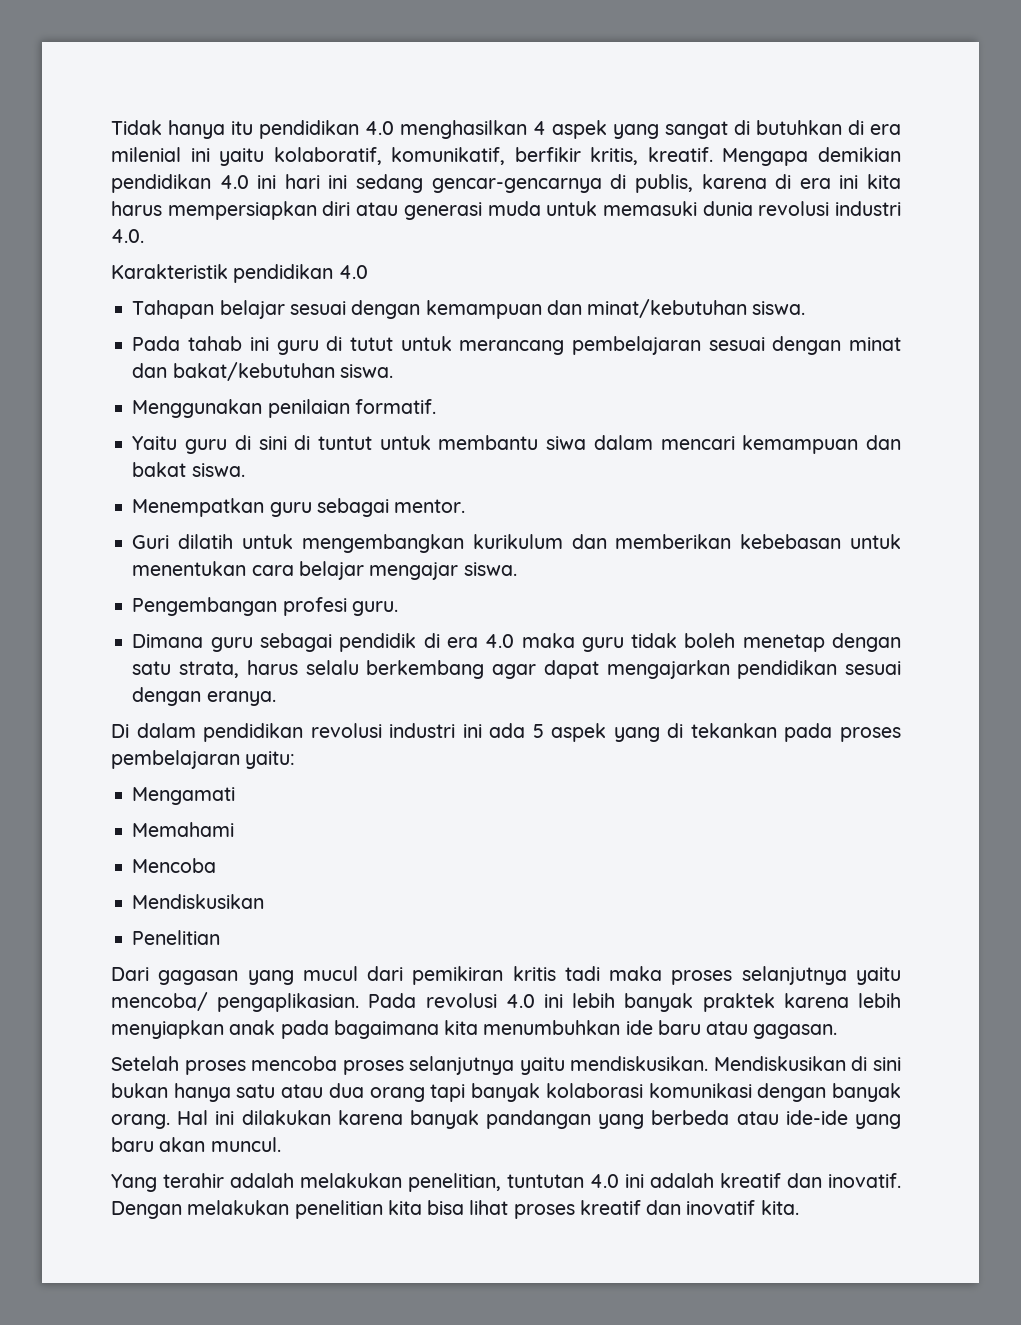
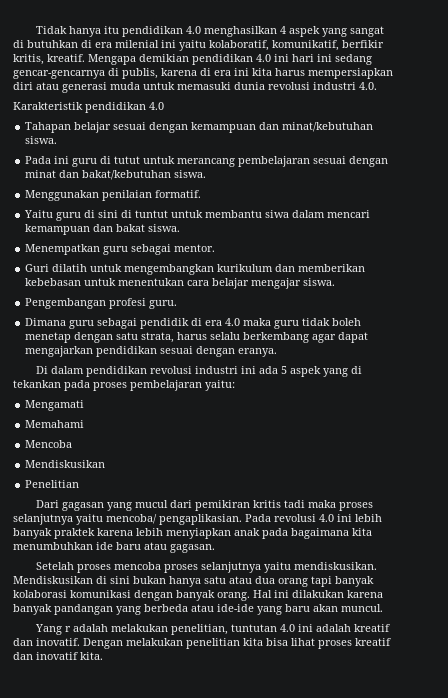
- Pada tahab ini guru di tutut untuk merancang pembelajaran sesuai dengan minat dan bakat/kebutuhan siswa.
+ Pada ini guru di tutut untuk merancang pembelajaran sesuai dengan minat dan bakat/kebutuhan siswa.
- Yang terahir adalah melakukan penelitian, tuntutan 4.0 ini adalah kreatif dan inovatif.
+ Yang r adalah melakukan penelitian, tuntutan 4.0 ini adalah kreatif dan inovatif.

